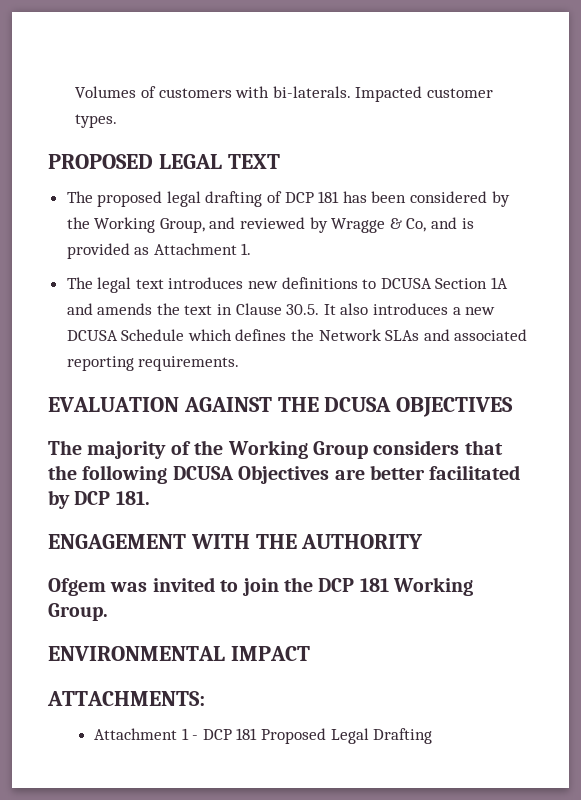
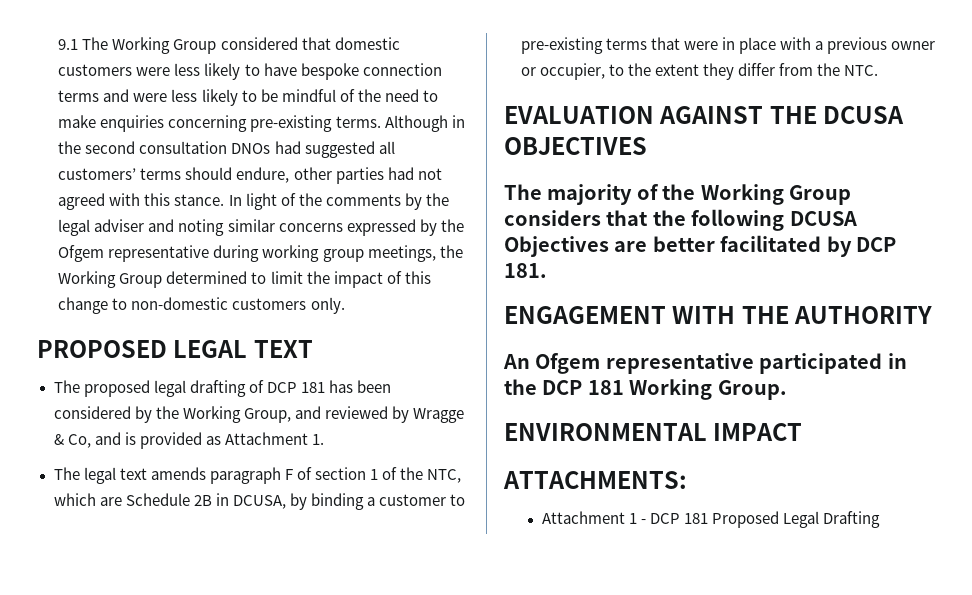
- Volumes of customers with bi-laterals. Impacted customer types.
+ 9.1 The Working Group considered that domestic customers were less likely to have bespoke connection terms and were less likely to be mindful of the need to make enquiries concerning pre-existing terms. Although in the second consultation DNOs had suggested all customers’ terms should endure, other parties had not agreed with this stance. In light of the comments by the legal adviser and noting similar concerns expressed by the Ofgem representative during working group meetings, the Working Group determined to limit the impact of this change to non-domestic customers only.
- The legal text introduces new definitions to DCUSA Section 1A and amends the text in Clause 30.5. It also introduces a new DCUSA Schedule which defines the Network SLAs and associated reporting requirements.
+ The legal text amends paragraph F of section 1 of the NTC, which are Schedule 2B in DCUSA, by binding a customer to pre-existing terms that were in place with a previous owner or occupier, to the extent they differ from the NTC.
- Ofgem was invited to join the DCP 181 Working Group.
+ An Ofgem representative participated in the DCP 181 Working Group.

